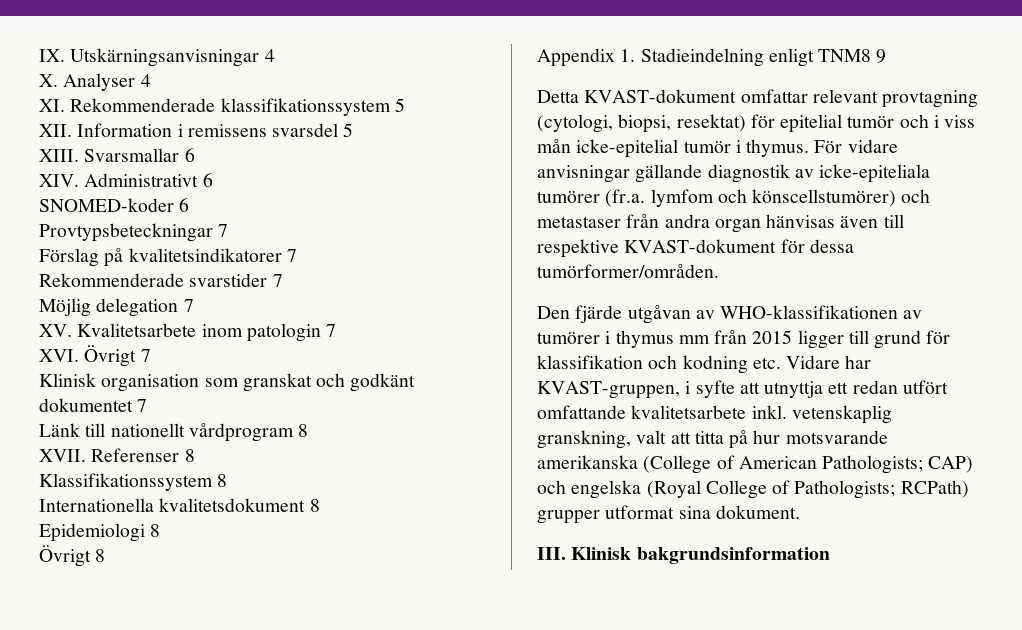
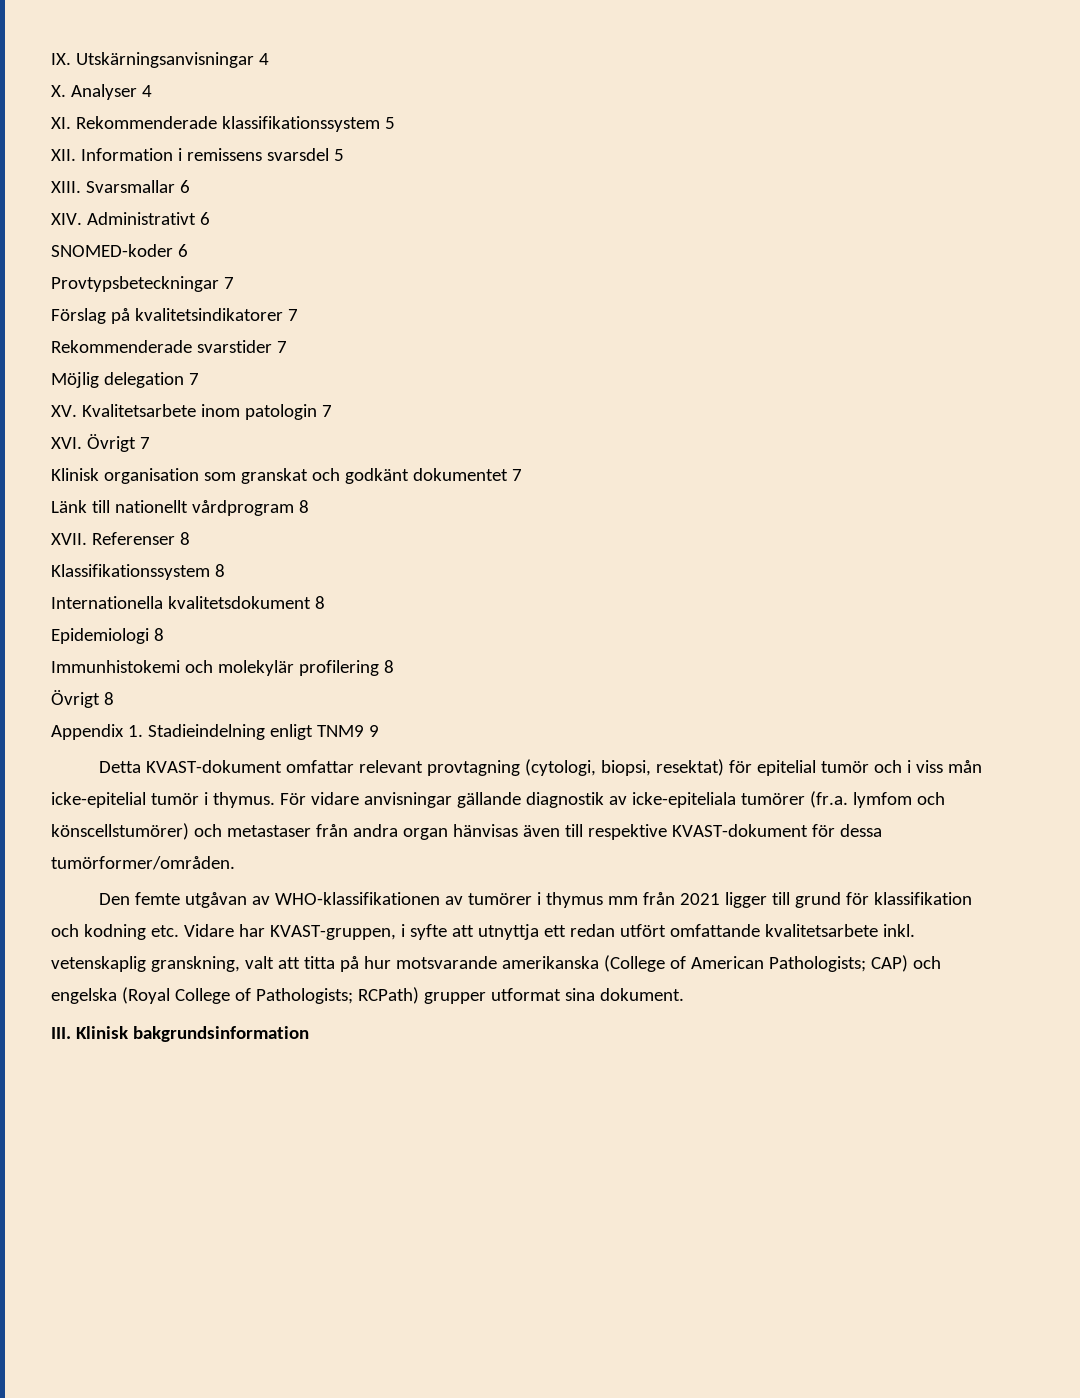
+ Immunhistokemi och molekylär profilering 8
- Appendix 1. Stadieindelning enligt TNM8 9
+ Appendix 1. Stadieindelning enligt TNM9 9
- Den fjärde utgåvan av WHO-klassifikationen av tumörer i thymus mm från 2015 ligger till grund för klassifikation och kodning etc. Vidare har KVAST-gruppen, i syfte att utnyttja ett redan utfört omfattande kvalitetsarbete inkl. vetenskaplig granskning, valt att titta på hur motsvarande amerikanska (College of American Pathologists; CAP) och engelska (Royal College of Pathologists; RCPath) grupper utformat sina dokument.
+ Den femte utgåvan av WHO-klassifikationen av tumörer i thymus mm från 2021 ligger till grund för klassifikation och kodning etc. Vidare har KVAST-gruppen, i syfte att utnyttja ett redan utfört omfattande kvalitetsarbete inkl. vetenskaplig granskning, valt att titta på hur motsvarande amerikanska (College of American Pathologists; CAP) och engelska (Royal College of Pathologists; RCPath) grupper utformat sina dokument.

